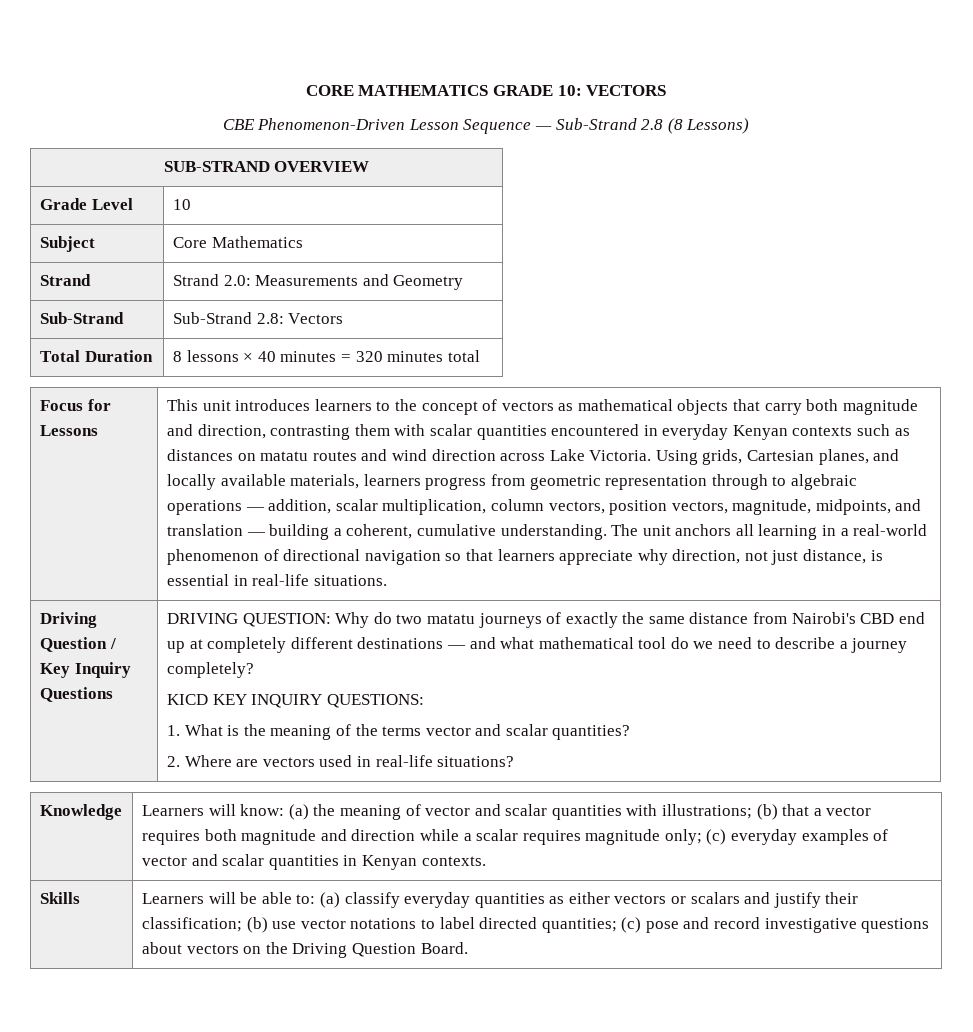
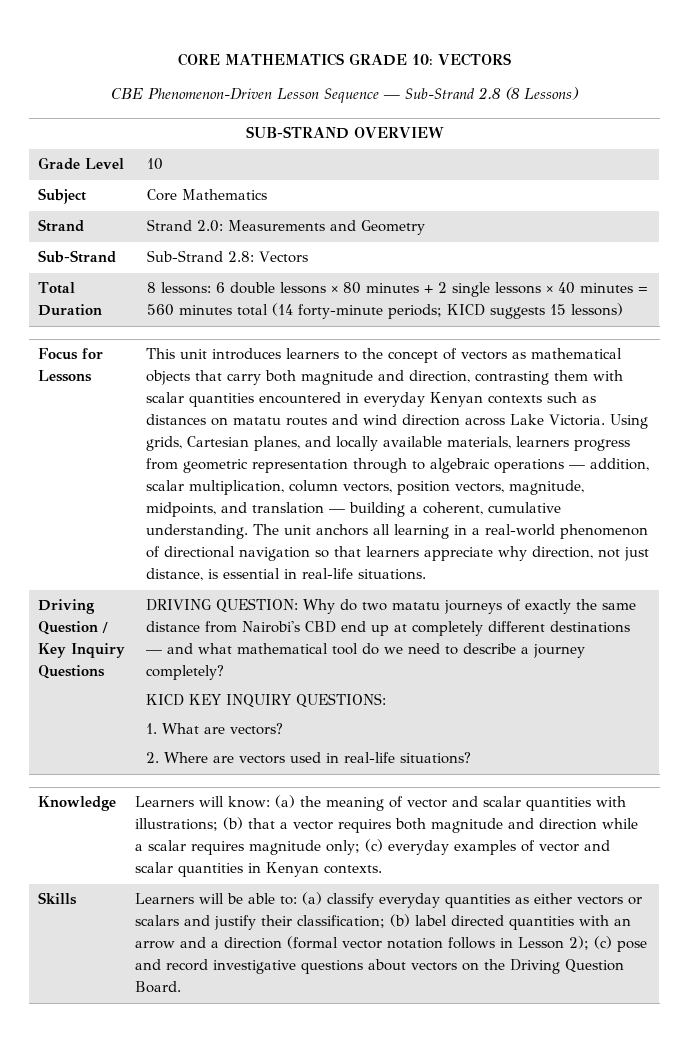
- Total Duration | 8 lessons × 40 minutes = 320 minutes total
+ Total Duration | 8 lessons: 6 double lessons × 80 minutes + 2 single lessons × 40 minutes = 560 minutes total (14 forty-minute periods; KICD suggests 15 lessons)
- 1. What is the meaning of the terms vector and scalar quantities?
+ 1. What are vectors?
- Learners will be able to: (a) classify everyday quantities as either vectors or scalars and justify their classification; (b) use vector notations to label directed quantities; (c) pose and record investigative questions about vectors on the Driving Question Board.
+ Learners will be able to: (a) classify everyday quantities as either vectors or scalars and justify their classification; (b) label directed quantities with an arrow and a direction (formal vector notation follows in Lesson 2); (c) pose and record investigative questions about vectors on the Driving Question Board.

